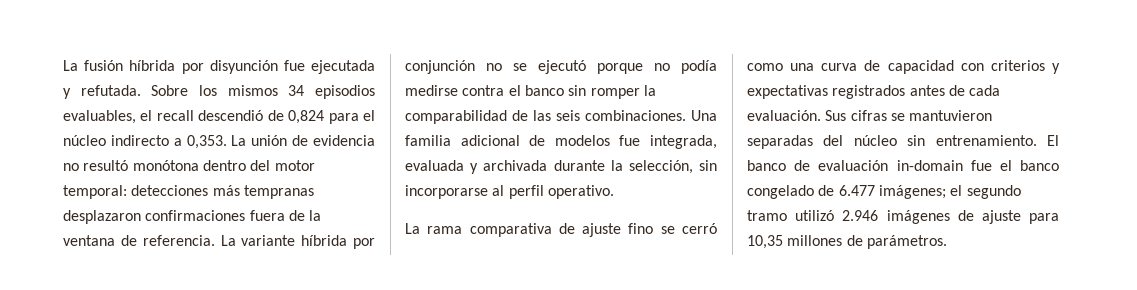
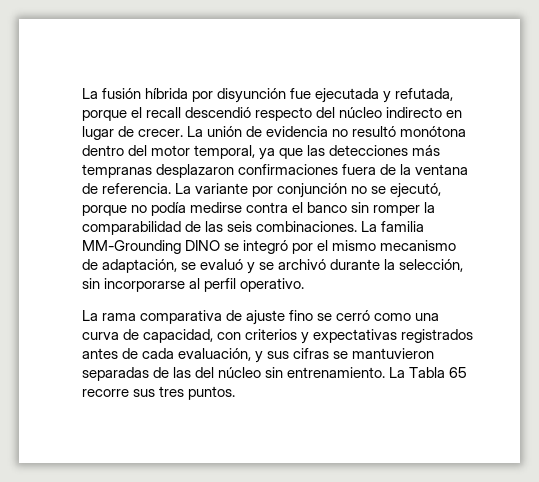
- La fusión híbrida por disyunción fue ejecutada y refutada. Sobre los mismos 34 episodios evaluables, el recall descendió de 0,824 para el núcleo indirecto a 0,353.
+ La fusión híbrida por disyunción fue ejecutada y refutada, porque el recall descendió respecto del núcleo indirecto en lugar de crecer.
- La unión de evidencia no resultó monótona dentro del motor temporal: detecciones más tempranas desplazaron confirmaciones fuera de la ventana de referencia.
+ La unión de evidencia no resultó monótona dentro del motor temporal, ya que las detecciones más tempranas desplazaron confirmaciones fuera de la ventana de referencia.
- La variante híbrida por conjunción no se ejecutó porque no podía medirse contra el banco sin romper la comparabilidad de las seis combinaciones.
+ La variante por conjunción no se ejecutó, porque no podía medirse contra el banco sin romper la comparabilidad de las seis combinaciones.
- Una familia adicional de modelos fue integrada, evaluada y archivada durante la selección, sin incorporarse al perfil operativo.
+ La familia MM-Grounding DINO se integró por el mismo mecanismo de adaptación, se evaluó y se archivó durante la selección, sin incorporarse al perfil operativo.
- La rama comparativa de ajuste fino se cerró como una curva de capacidad con criterios y expectativas registrados antes de cada evaluación. Sus cifras se mantuvieron separadas del núcleo sin entrenamiento.
+ La rama comparativa de ajuste fino se cerró como una curva de capacidad, con criterios y expectativas registrados antes de cada evaluación, y sus cifras se mantuvieron separadas de las del núcleo sin entrenamiento.
- El banco de evaluación in-domain fue el banco congelado de 6.477 imágenes; el segundo tramo utilizó 2.946 imágenes de ajuste para 10,35 millones de parámetros.
+ La Tabla 65 recorre sus tres puntos.

